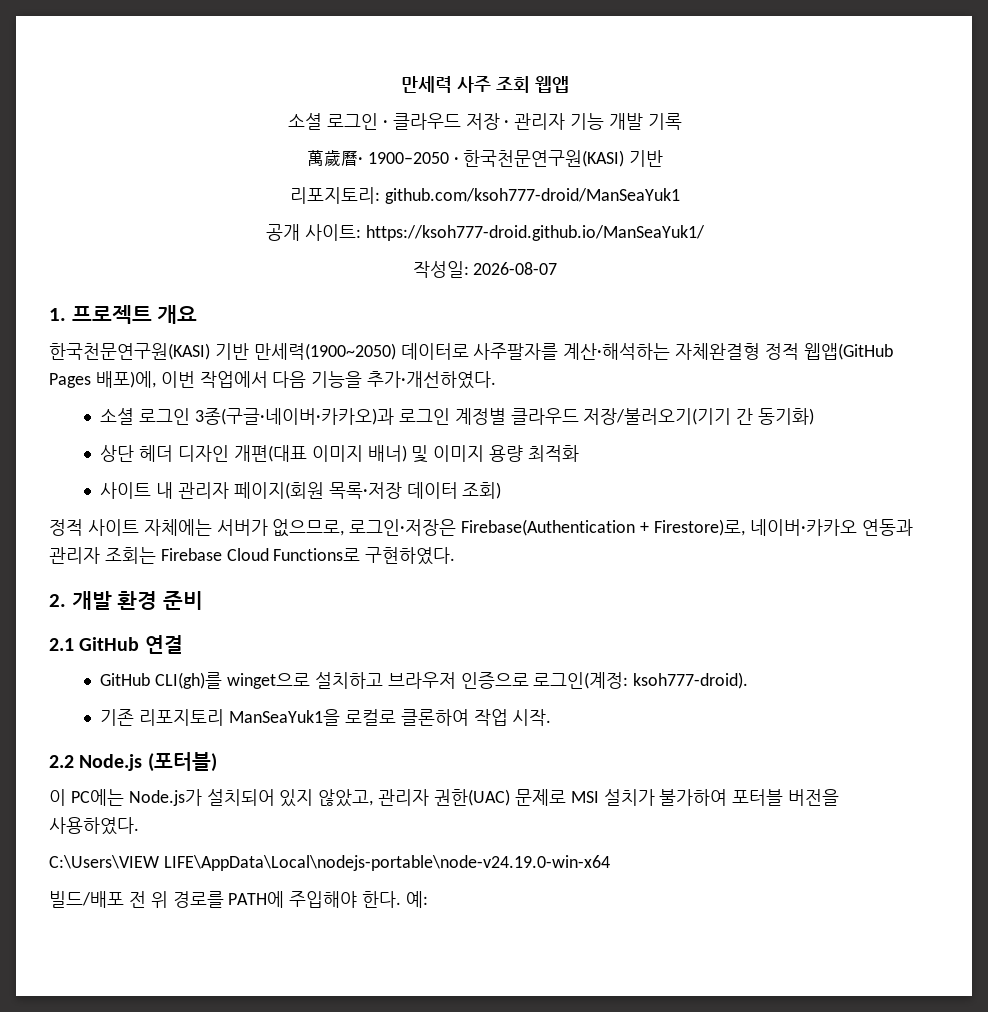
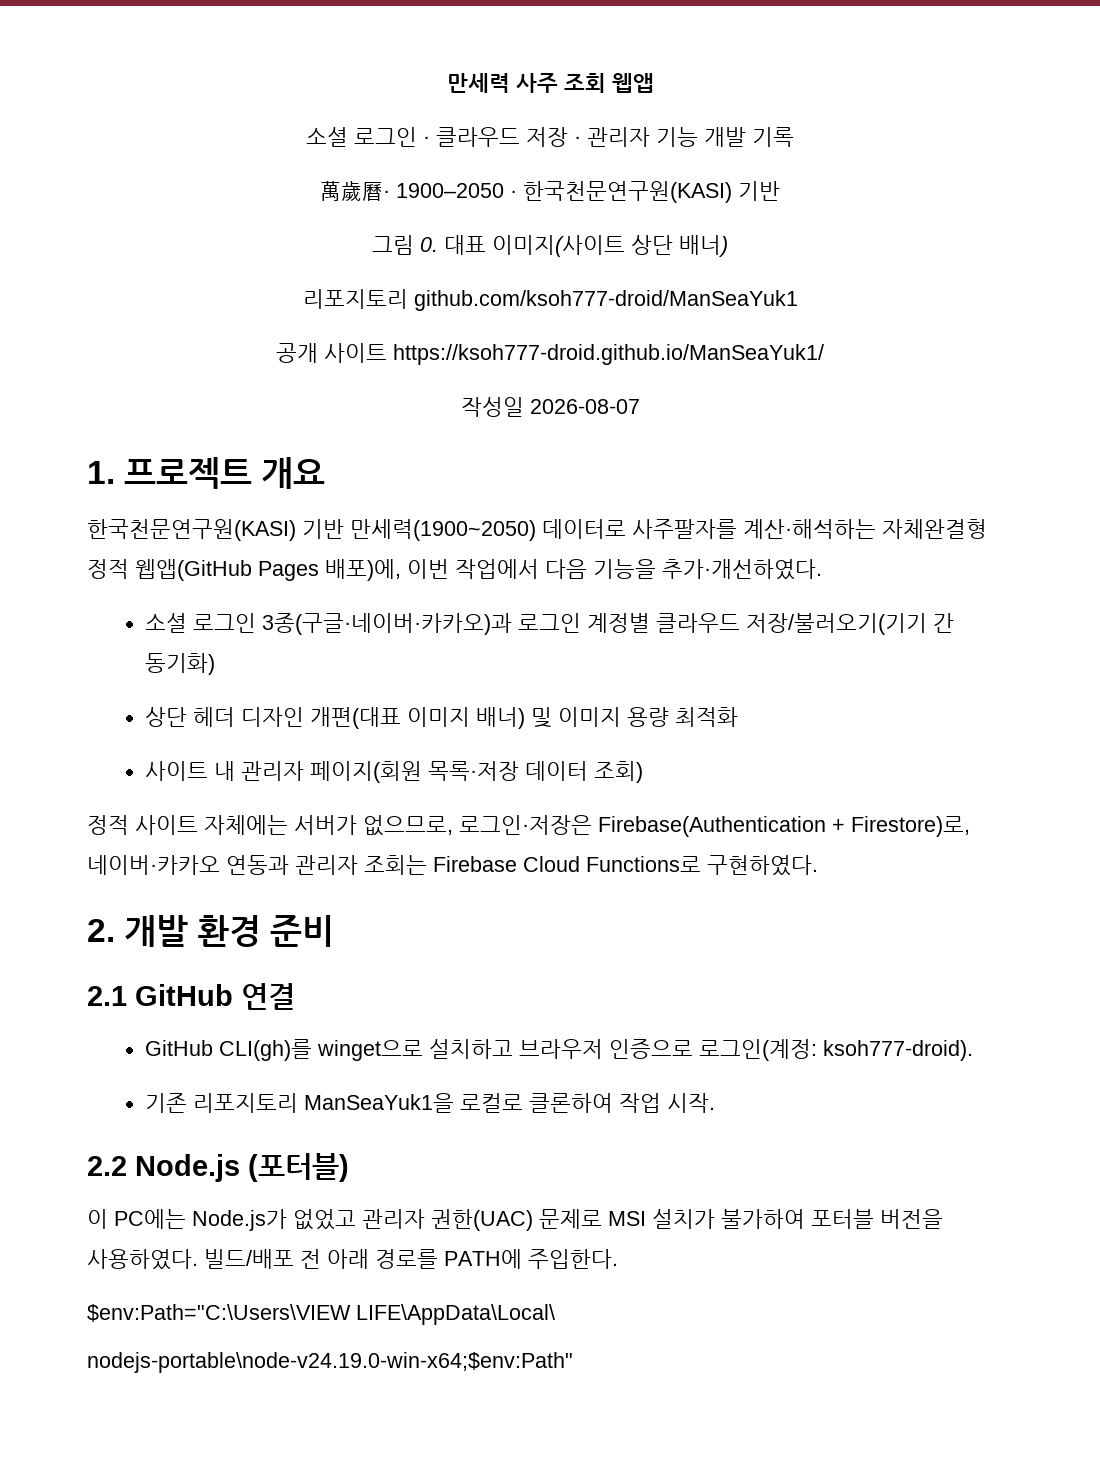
- 리포지토리: github.com/ksoh777-droid/ManSeaYuk1
+ 그림 0. 대표 이미지(사이트 상단 배너)
+ 리포지토리 github.com/ksoh777-droid/ManSeaYuk1
- 공개 사이트: https://ksoh777-droid.github.io/ManSeaYuk1/
+ 공개 사이트 https://ksoh777-droid.github.io/ManSeaYuk1/
- 작성일: 2026-08-07
+ 작성일 2026-08-07
- 이 PC에는 Node.js가 설치되어 있지 않았고, 관리자 권한(UAC) 문제로 MSI 설치가 불가하여 포터블 버전을 사용하였다.
- C:\Users\VIEW LIFE\AppData\Local\nodejs-portable\node-v24.19.0-win-x64
- 빌드/배포 전 위 경로를 PATH에 주입해야 한다. 예:
+ 이 PC에는 Node.js가 없었고 관리자 권한(UAC) 문제로 MSI 설치가 불가하여 포터블 버전을 사용하였다. 빌드/배포 전 아래 경로를 PATH에 주입한다.
+ $env:Path="C:\Users\VIEW LIFE\AppData\Local\
+ nodejs-portable\node-v24.19.0-win-x64;$env:Path"

